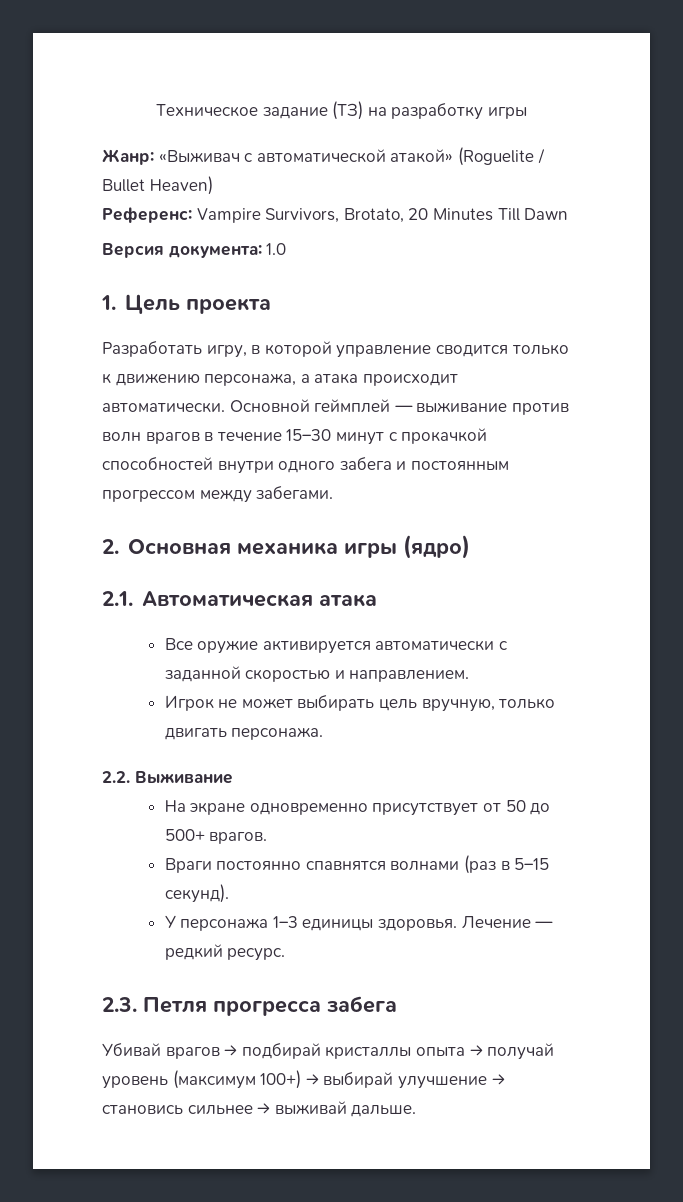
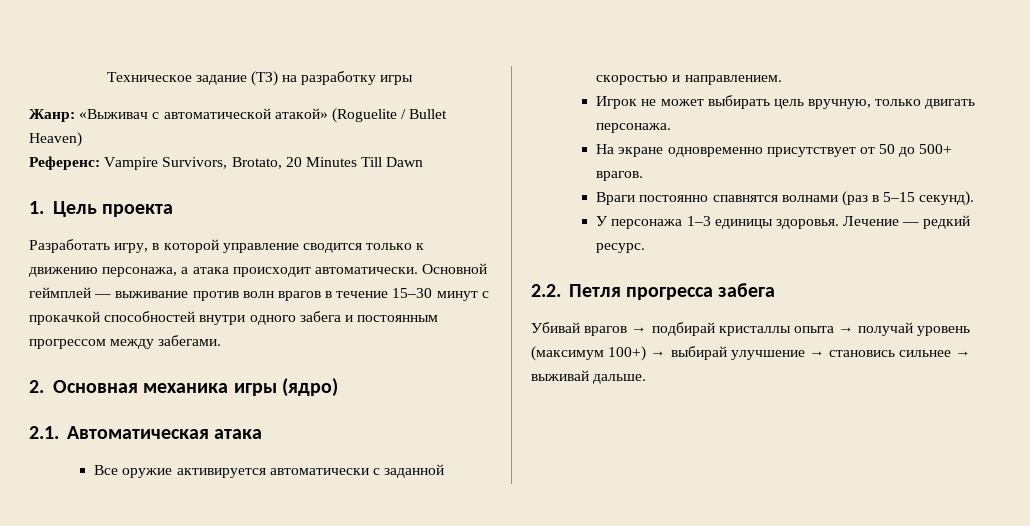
- Версия документа: 1.0
- 2.2. Выживание
- 2.3. Петля прогресса забега
+ 2.2. Петля прогресса забега

